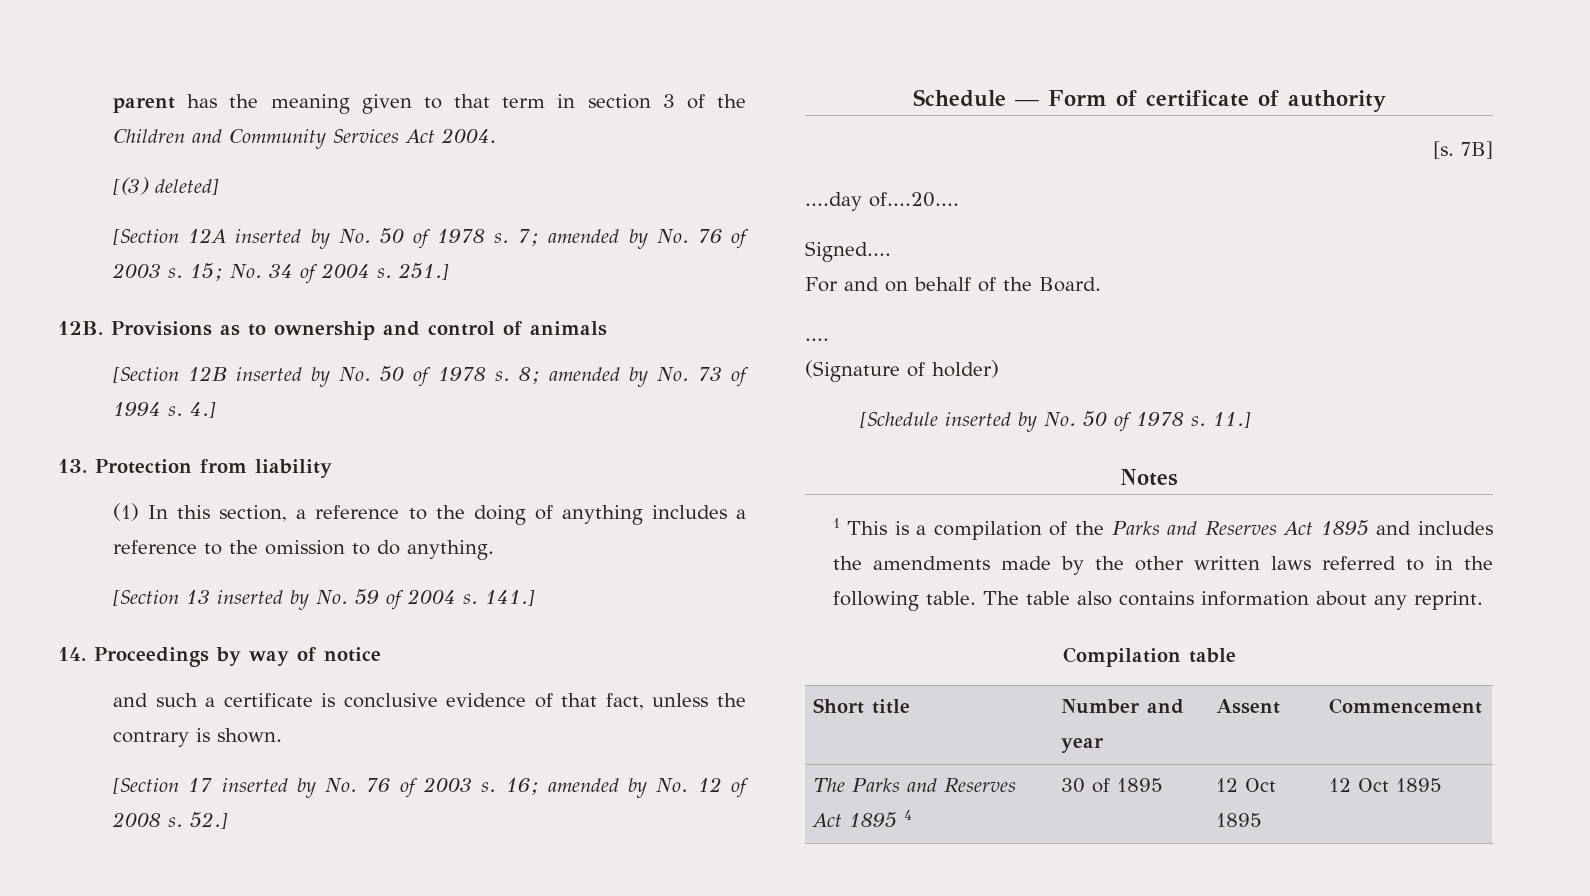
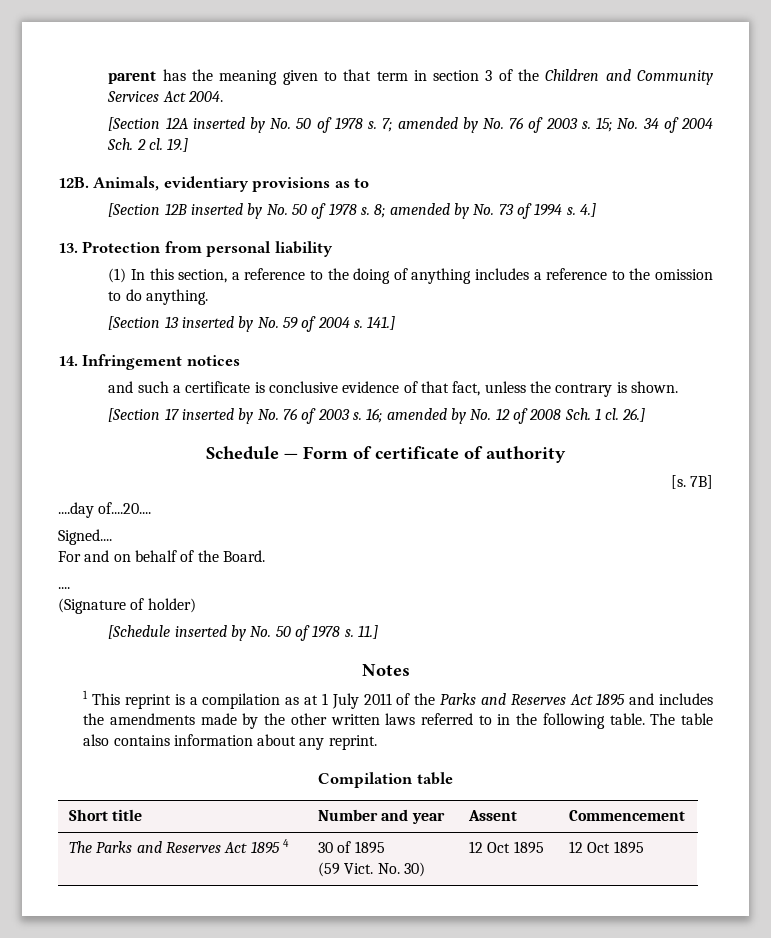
- [(3) deleted]
- 15; No. 34 of 2004 s. 251.]
- 12B. Provisions as to ownership and control of animals
+ 15; No. 34 of 2004 Sch. 2 cl. 19.]
+ 12B. Animals, evidentiary provisions as to
- 13. Protection from liability
+ 13. Protection from personal liability
- 14. Proceedings by way of notice
+ 14. Infringement notices
- 16; amended by No. 12 of 2008 s. 52.]
+ 16; amended by No. 12 of 2008 Sch. 1 cl. 26.]
- 1 This is a compilation of the Parks and Reserves Act 1895 and includes the amendments made by the other written laws referred to in the following table.
+ 1 This reprint is a compilation as at 1 July 2011 of the Parks and Reserves Act 1895 and includes the amendments made by the other written laws referred to in the following table.
- The Parks and Reserves Act 1895 4 | 30 of 1895 | 12 Oct 1895 | 12 Oct 1895
+ The Parks and Reserves Act 1895 4 | 30 of 1895
+ (59 Vict. No. 30) | 12 Oct 1895 | 12 Oct 1895

